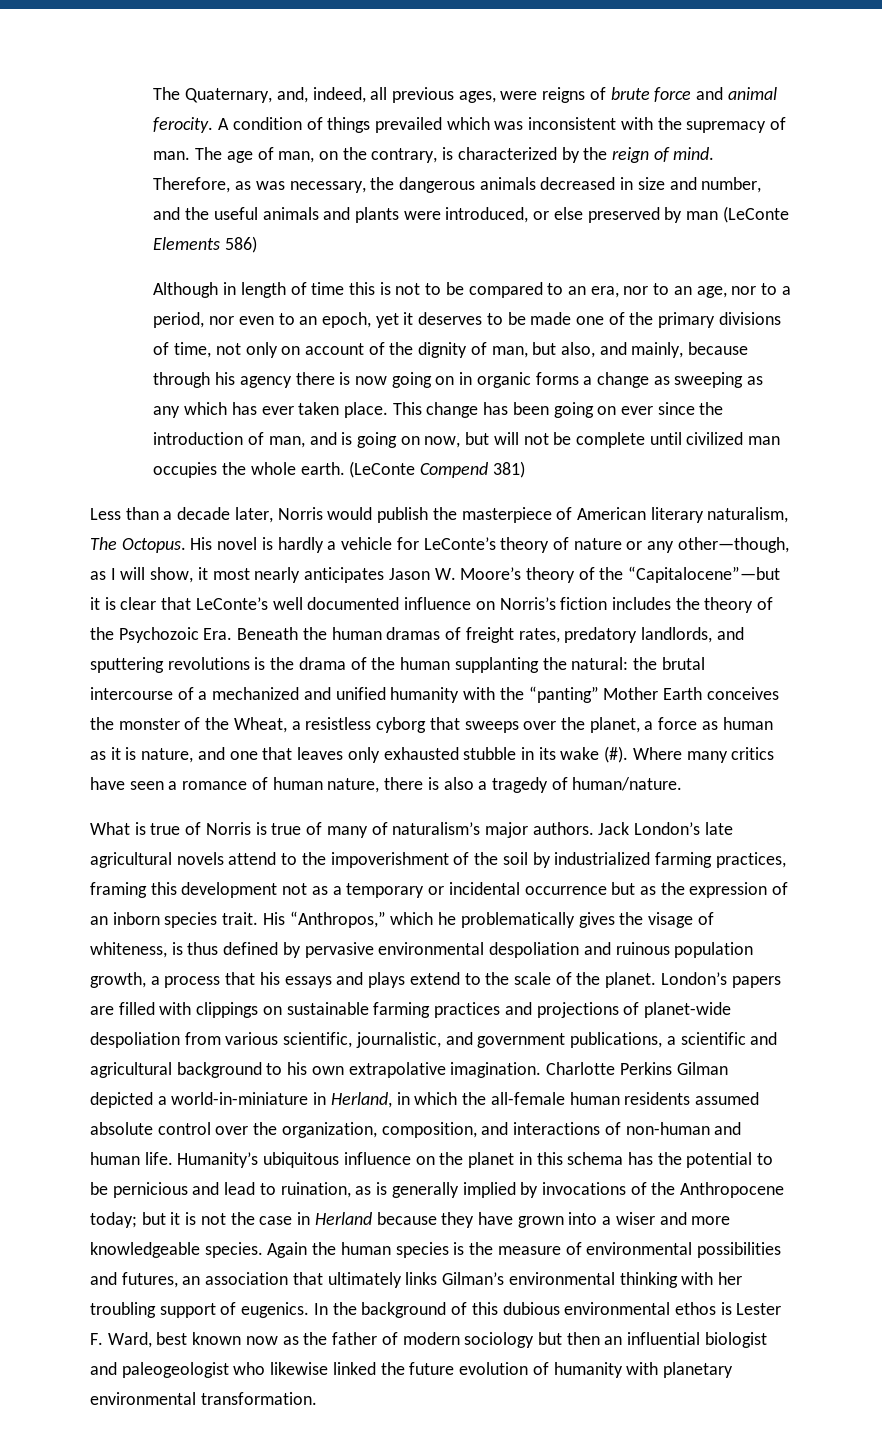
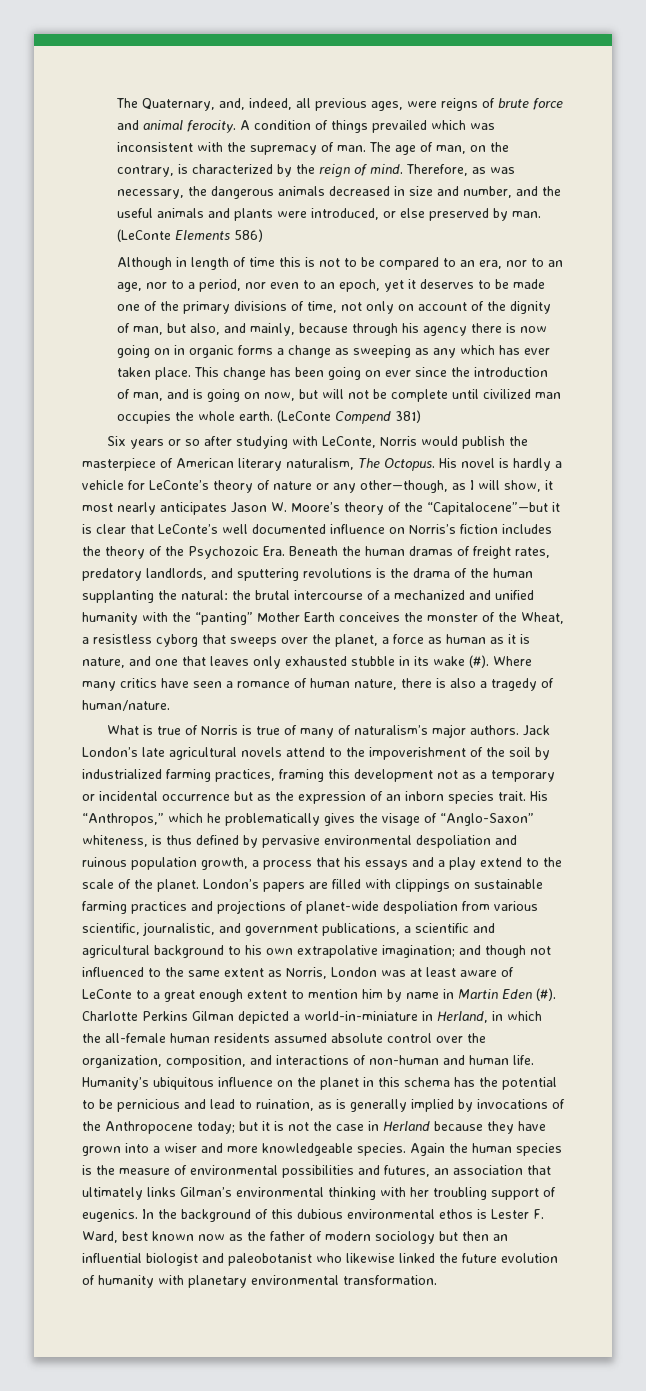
- Therefore, as was necessary, the dangerous animals decreased in size and number, and the useful animals and plants were introduced, or else preserved by man (LeConte Elements 586)
+ Therefore, as was necessary, the dangerous animals decreased in size and number, and the useful animals and plants were introduced, or else preserved by man. (LeConte Elements 586)
- Less than a decade later, Norris would publish the masterpiece of American literary naturalism, The Octopus.
+ Six years or so after studying with LeConte, Norris would publish the masterpiece of American literary naturalism, The Octopus.
- His “Anthropos,” which he problematically gives the visage of whiteness, is thus defined by pervasive environmental despoliation and ruinous population growth, a process that his essays and plays extend to the scale of the planet.
+ His “Anthropos,” which he problematically gives the visage of “Anglo-Saxon” whiteness, is thus defined by pervasive environmental despoliation and ruinous population growth, a process that his essays and a play extend to the scale of the planet.
- London’s papers are filled with clippings on sustainable farming practices and projections of planet-wide despoliation from various scientific, journalistic, and government publications, a scientific and agricultural background to his own extrapolative imagination.
+ London’s papers are filled with clippings on sustainable farming practices and projections of planet-wide despoliation from various scientific, journalistic, and government publications, a scientific and agricultural background to his own extrapolative imagination; and though not influenced to the same extent as Norris, London was at least aware of LeConte to a great enough extent to mention him by name in Martin Eden (#).
- In the background of this dubious environmental ethos is Lester F. Ward, best known now as the father of modern sociology but then an influential biologist and paleogeologist who likewise linked the future evolution of humanity with planetary environmental transformation.
+ In the background of this dubious environmental ethos is Lester F. Ward, best known now as the father of modern sociology but then an influential biologist and paleobotanist who likewise linked the future evolution of humanity with planetary environmental transformation.

